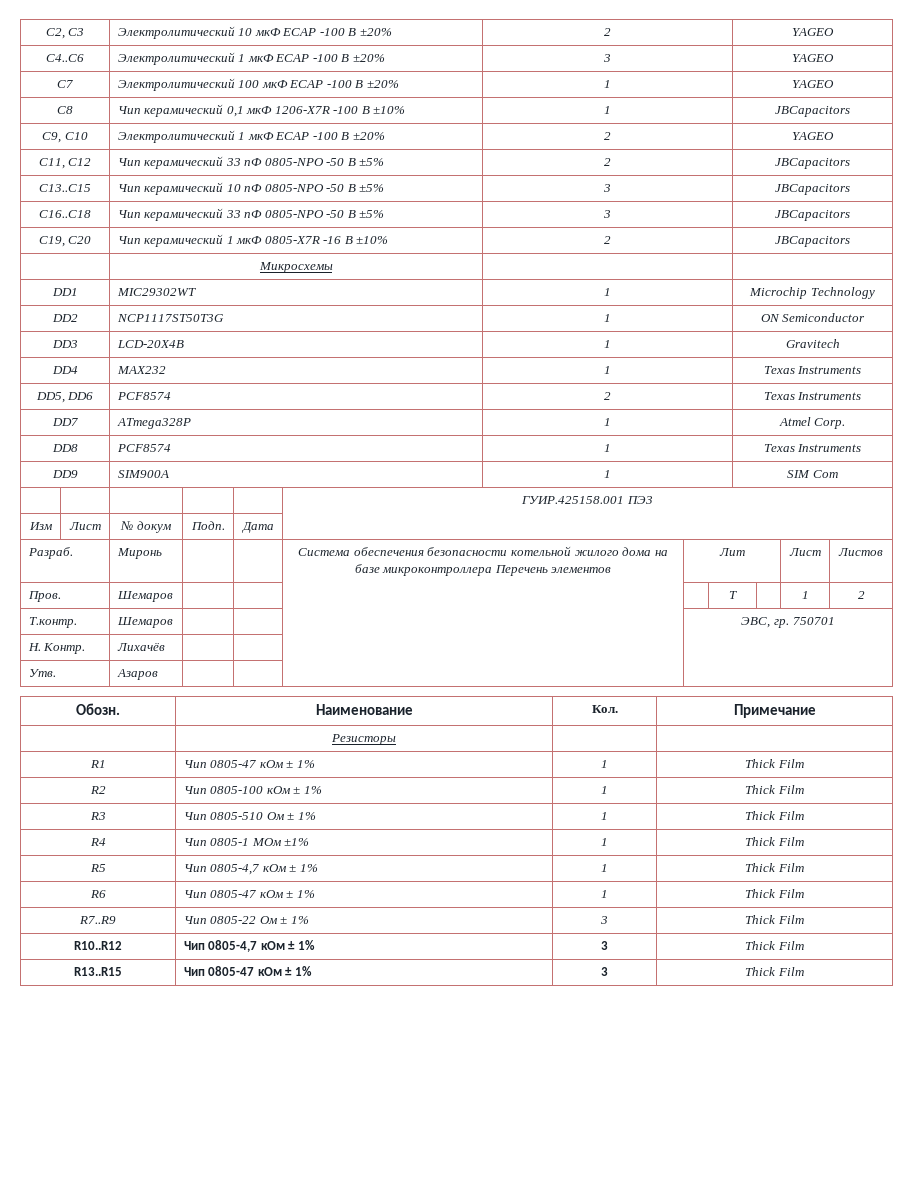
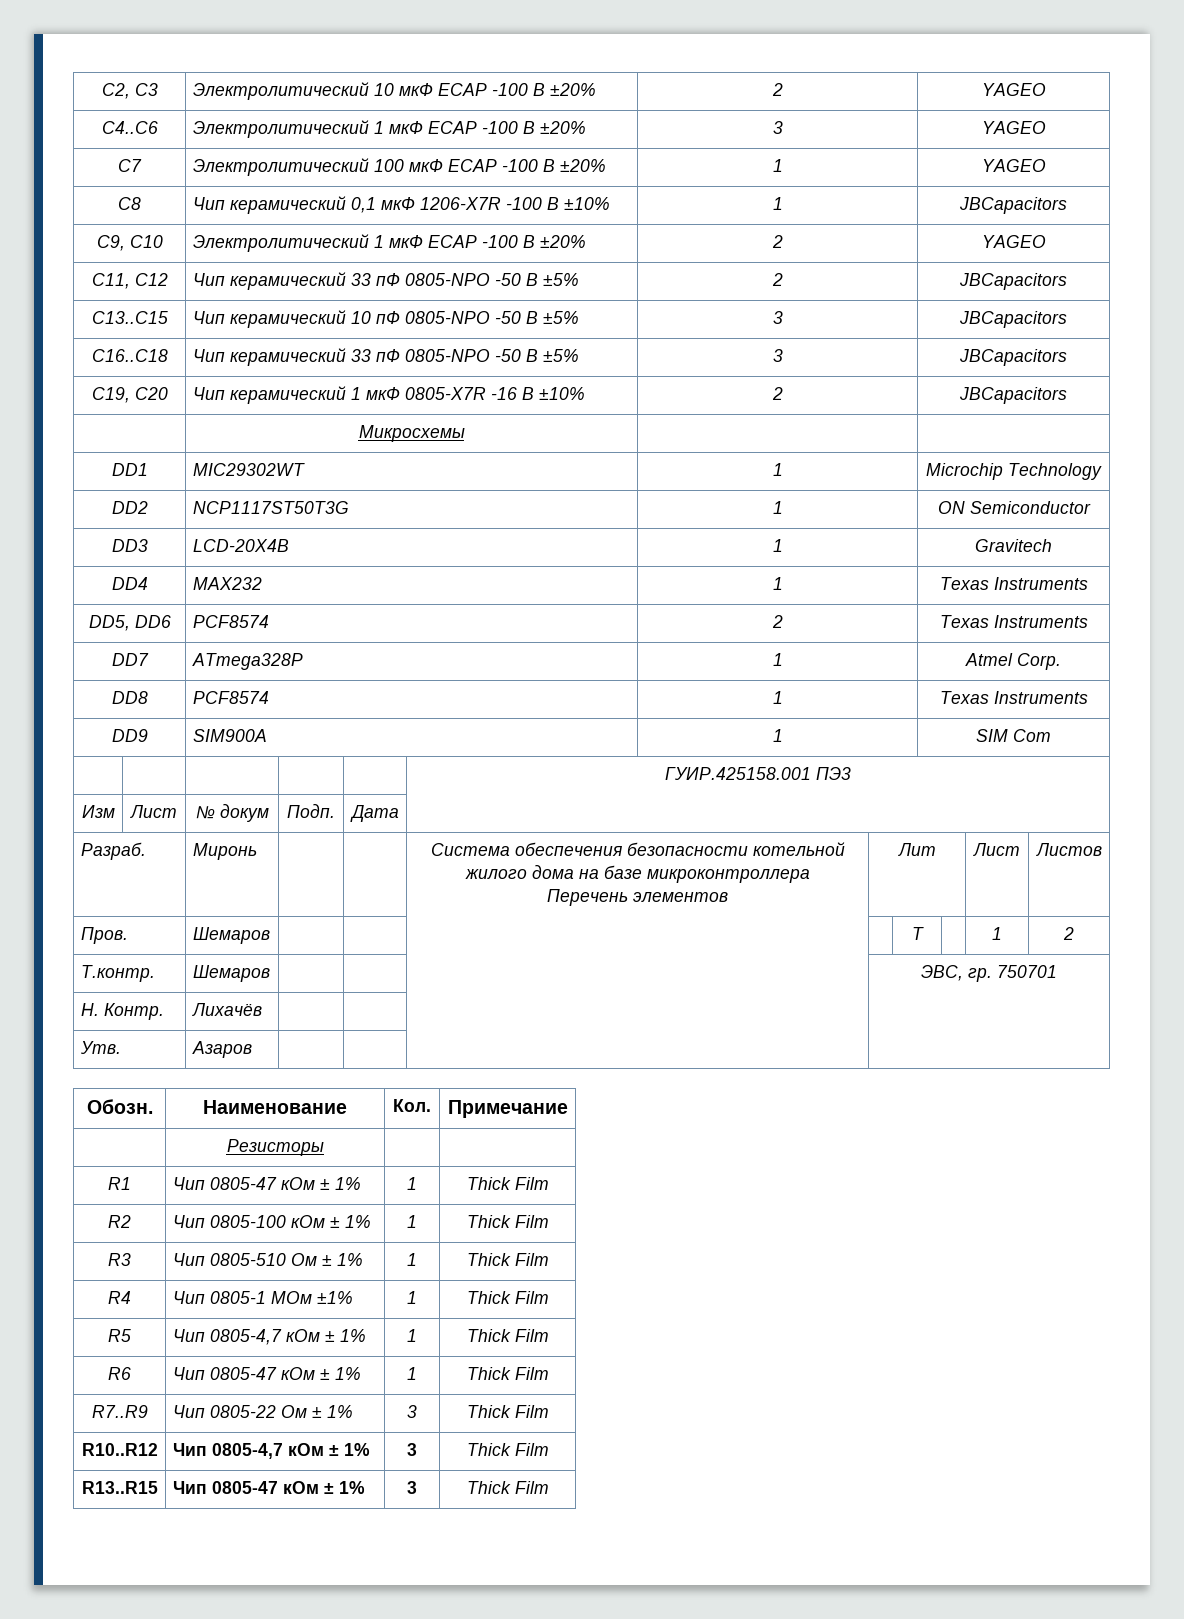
- Разраб. | Миронь | | | Система обеспечения безопасности котельной жилого дома на базе микроконтроллера Перечень элементов | Лит | Лист | Листов
+ Разраб. | Миронь | | | Система обеспечения безопасности котельной жилого дома на базе микроконтроллера
+ Перечень элементов | Лит | Лист | Листов

